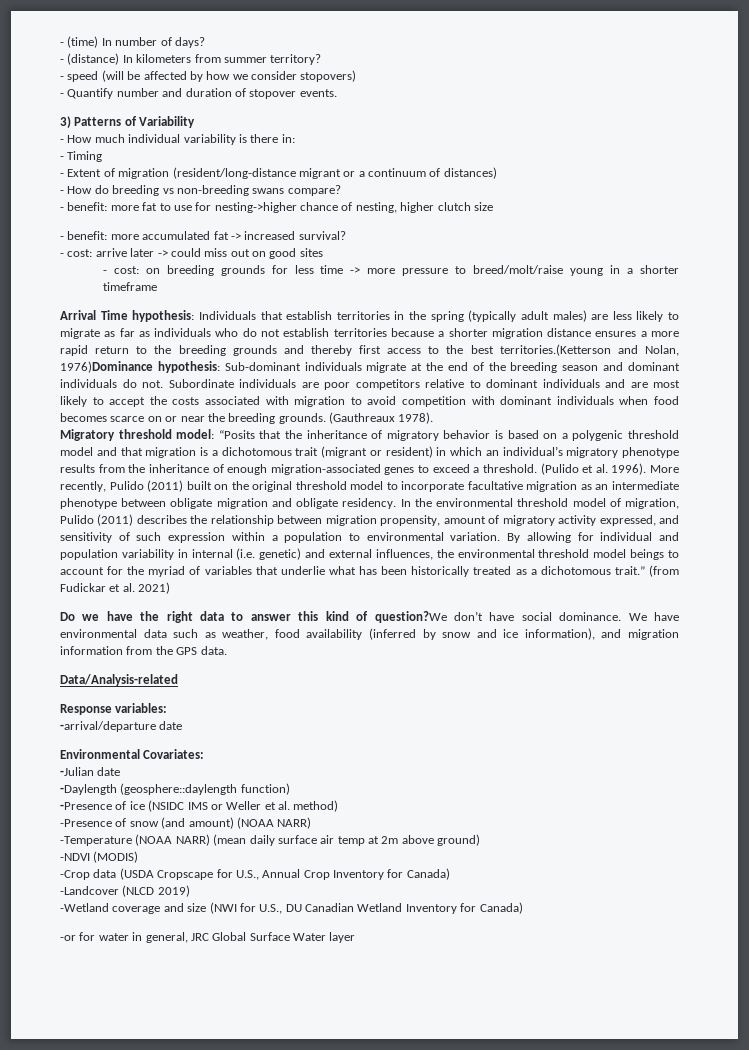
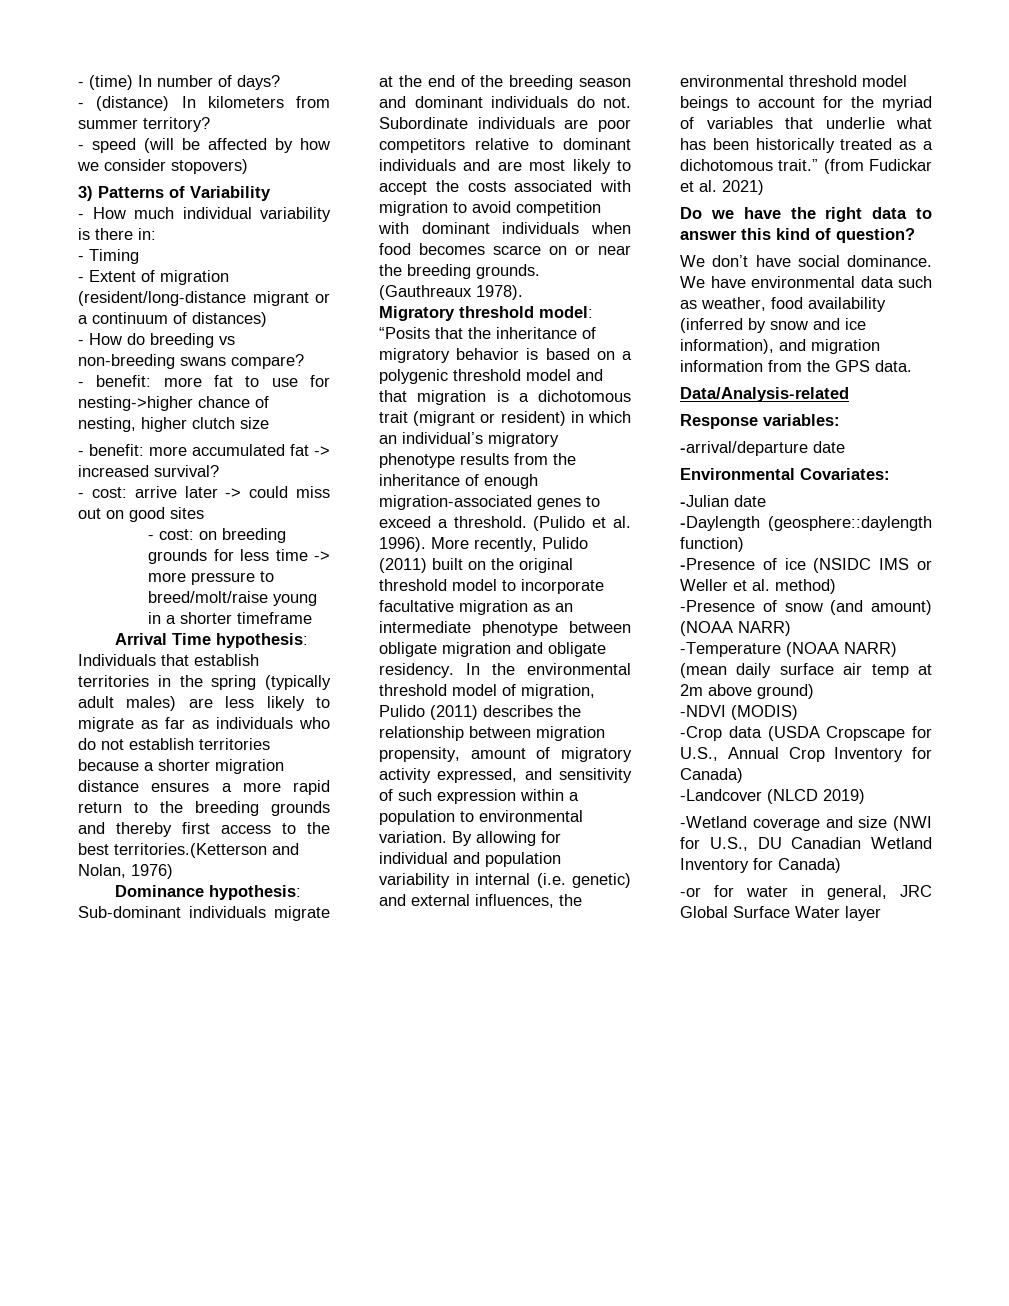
- - Quantify number and duration of stopover events.
- Individuals that establish territories in the spring (typically adult males) are less likely to migrate as far as individuals who do not establish territories because a shorter migration distance ensures a more rapid return to the breeding grounds and thereby first access to the best territories.(Ketterson and Nolan, 1976)Dominance hypothesis:
+ Individuals that establish territories in the spring (typically adult males) are less likely to migrate as far as individuals who do not establish territories because a shorter migration distance ensures a more rapid return to the breeding grounds and thereby first access to the best territories.(Ketterson and Nolan, 1976)
+ Dominance hypothesis:
- Do we have the right data to answer this kind of question?We don’t have social dominance.
+ Do we have the right data to answer this kind of question?
+ We don’t have social dominance.

